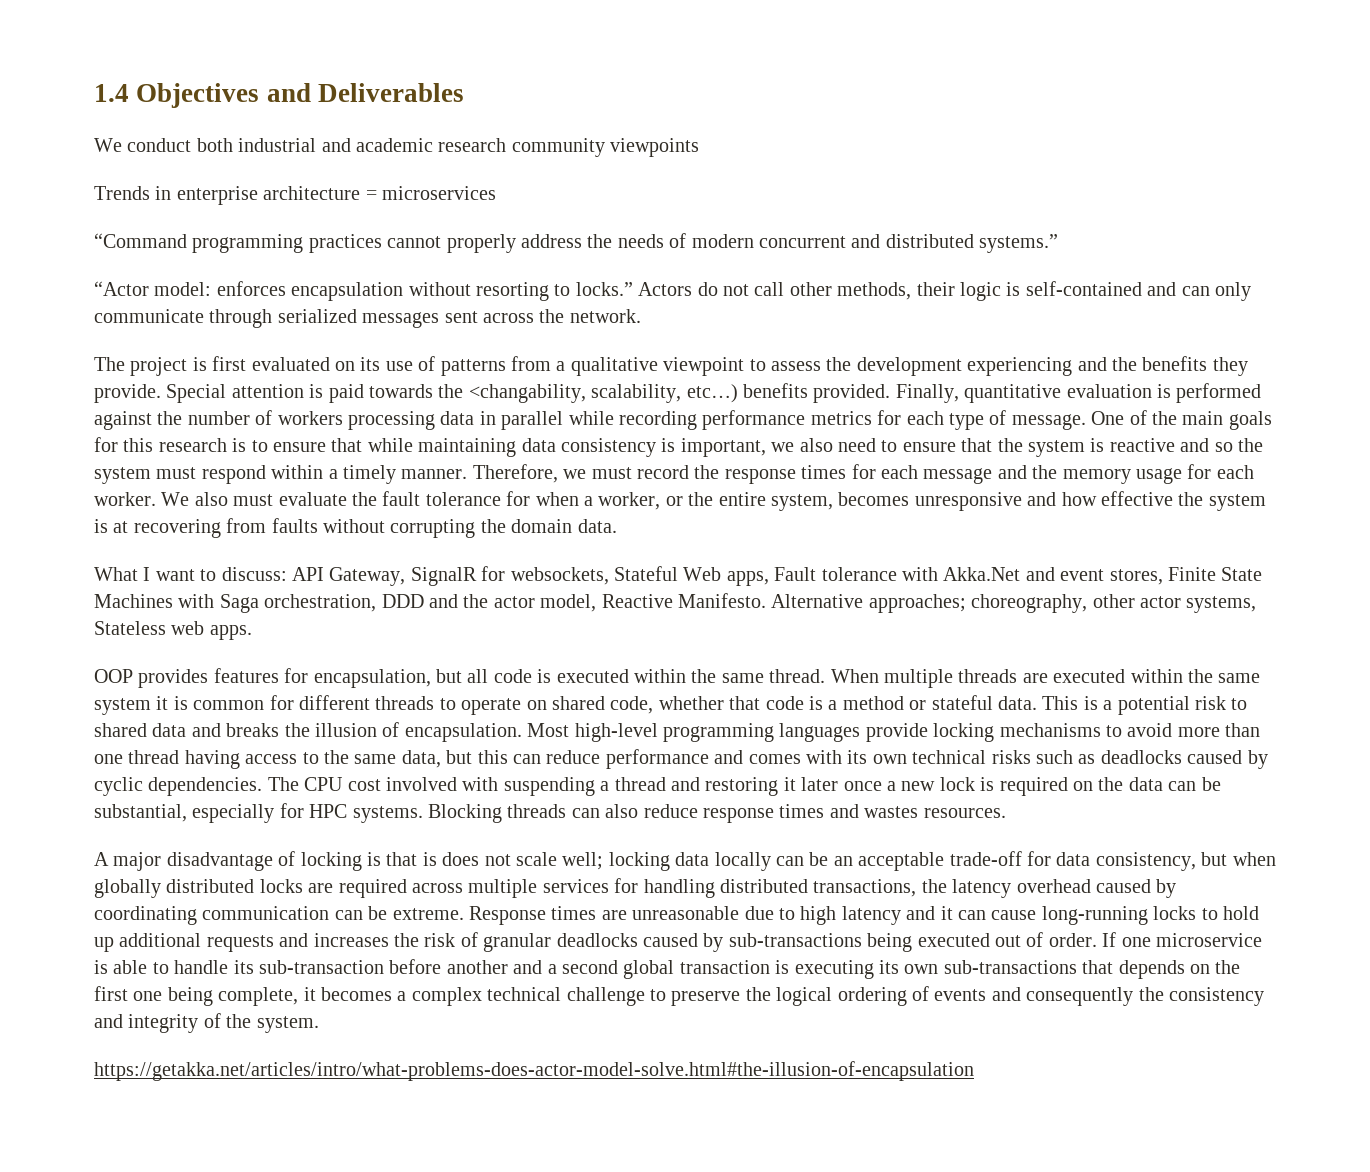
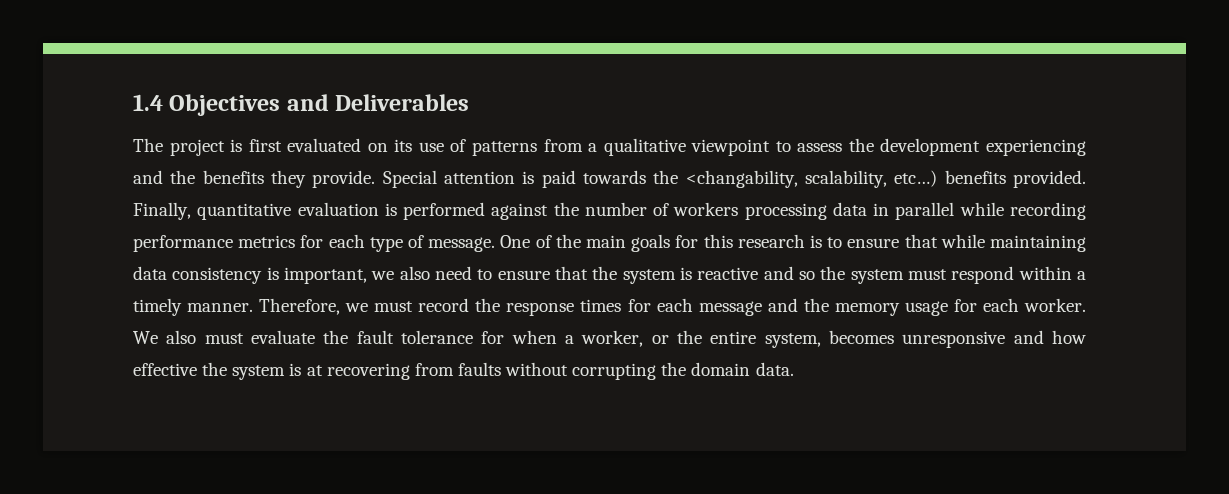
- We conduct both industrial and academic research community viewpoints
- Trends in enterprise architecture = microservices
- “Command programming practices cannot properly address the needs of modern concurrent and distributed systems.”
- “Actor model: enforces encapsulation without resorting to locks.” Actors do not call other methods, their logic is self-contained and can only communicate through serialized messages sent across the network.
- What I want to discuss: API Gateway, SignalR for websockets, Stateful Web apps, Fault tolerance with Akka.Net and event stores, Finite State Machines with Saga orchestration, DDD and the actor model, Reactive Manifesto. Alternative approaches; choreography, other actor systems, Stateless web apps.
- OOP provides features for encapsulation, but all code is executed within the same thread. When multiple threads are executed within the same system it is common for different threads to operate on shared code, whether that code is a method or stateful data. This is a potential risk to shared data and breaks the illusion of encapsulation. Most high-level programming languages provide locking mechanisms to avoid more than one thread having access to the same data, but this can reduce performance and comes with its own technical risks such as deadlocks caused by cyclic dependencies. The CPU cost involved with suspending a thread and restoring it later once a new lock is required on the data can be substantial, especially for HPC systems. Blocking threads can also reduce response times and wastes resources.
- A major disadvantage of locking is that is does not scale well; locking data locally can be an acceptable trade-off for data consistency, but when globally distributed locks are required across multiple services for handling distributed transactions, the latency overhead caused by coordinating communication can be extreme. Response times are unreasonable due to high latency and it can cause long-running locks to hold up additional requests and increases the risk of granular deadlocks caused by sub-transactions being executed out of order. If one microservice is able to handle its sub-transaction before another and a second global transaction is executing its own sub-transactions that depends on the first one being complete, it becomes a complex technical challenge to preserve the logical ordering of events and consequently the consistency and integrity of the system.
- https://getakka.net/articles/intro/what-problems-does-actor-model-solve.html#the-illusion-of-encapsulation

